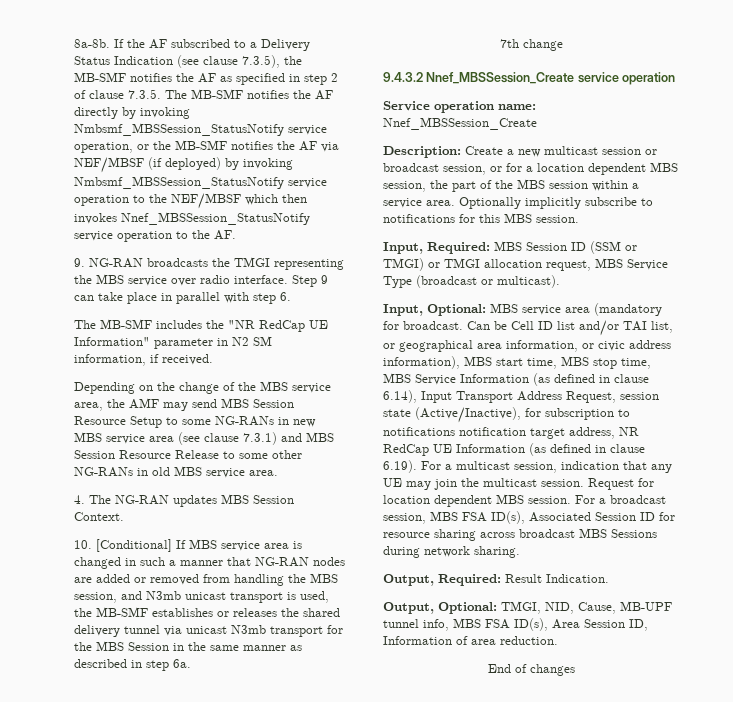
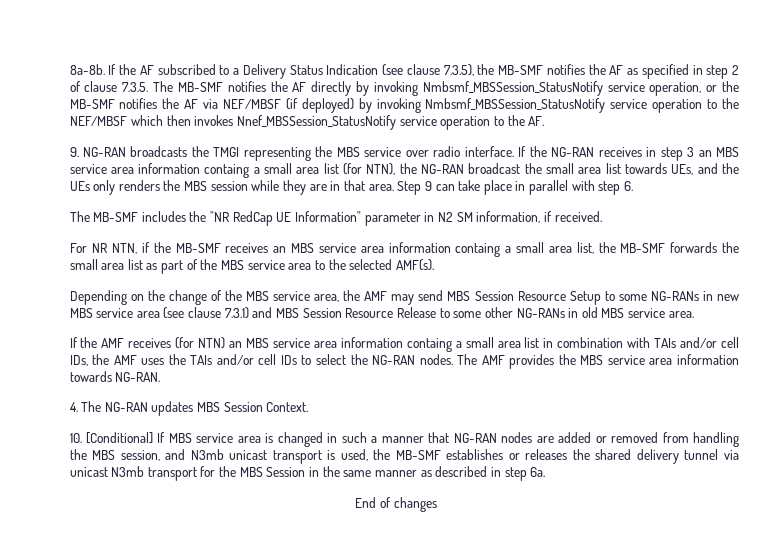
+ If the NG-RAN receives in step 3 an MBS service area information containg a small area list (for NTN), the NG-RAN broadcast the small area list towards UEs, and the UEs only renders the MBS session while they are in that area.
+ For NR NTN, if the MB-SMF receives an MBS service area information containg a small area list, the MB-SMF forwards the small area list as part of the MBS service area to the selected AMF(s).
+ If the AMF receives (for NTN) an MBS service area information containg a small area list in combination with TAIs and/or cell IDs, the AMF uses the TAIs and/or cell IDs to select the NG-RAN nodes. The AMF provides the MBS service area information towards NG-RAN.
- 7th change
- 9.4.3.2 Nnef_MBSSession_Create service operation
- Service operation name: Nnef_MBSSession_Create
- Description: Create a new multicast session or broadcast session, or for a location dependent MBS session, the part of the MBS session within a service area. Optionally implicitly subscribe to notifications for this MBS session.
- Input, Required: MBS Session ID (SSM or TMGI) or TMGI allocation request, MBS Service Type (broadcast or multicast).
- Input, Optional: MBS service area (mandatory for broadcast. Can be Cell ID list and/or TAI list, or geographical area information, or civic address information), MBS start time, MBS stop time, MBS Service Information (as defined in clause 6.14), Input Transport Address Request, session state (Active/Inactive), for subscription to notifications notification target address, NR RedCap UE Information (as defined in clause 6.19). For a multicast session, indication that any UE may join the multicast session. Request for location dependent MBS session. For a broadcast session, MBS FSA ID(s), Associated Session ID for resource sharing across broadcast MBS Sessions during network sharing.
- Output, Required: Result Indication.
- Output, Optional: TMGI, NID, Cause, MB-UPF tunnel info, MBS FSA ID(s), Area Session ID, Information of area reduction.

